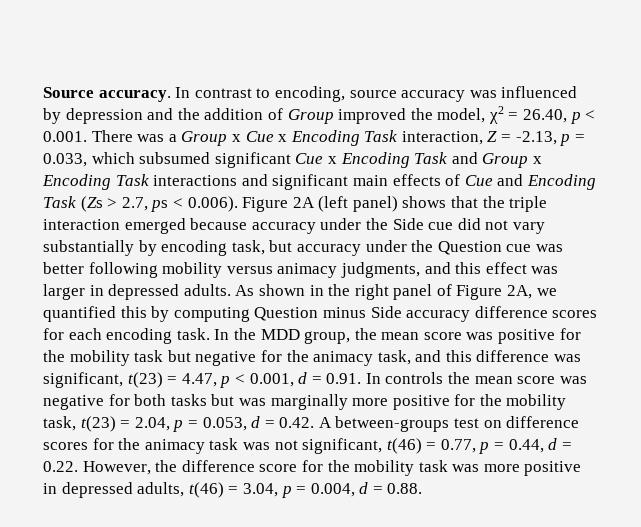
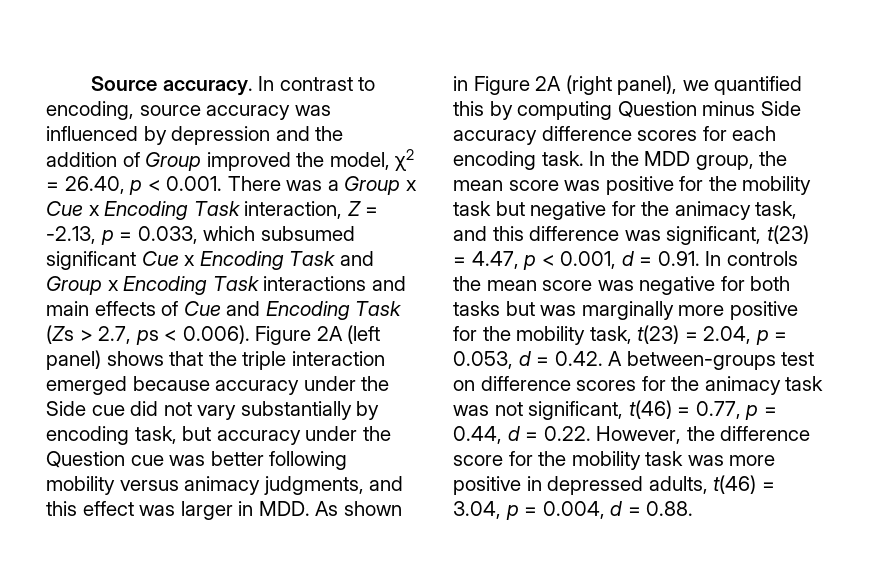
- In contrast to encoding, source accuracy was influenced by depression and the addition of Group improved the model, χ2 = 26.40, p < 0.001. There was a Group x Cue x Encoding Task interaction, Z = -2.13, p = 0.033, which subsumed significant Cue x Encoding Task and Group x Encoding Task interactions and significant main effects of Cue and Encoding Task (Zs > 2.7, ps < 0.006). Figure 2A (left panel) shows that the triple interaction emerged because accuracy under the Side cue did not vary substantially by encoding task, but accuracy under the Question cue was better following mobility versus animacy judgments, and this effect was larger in depressed adults. As shown in the right panel of Figure 2A, we quantified this by computing Question minus Side accuracy difference scores for each encoding task.
+ In contrast to encoding, source accuracy was influenced by depression and the addition of Group improved the model, χ2 = 26.40, p < 0.001. There was a Group x Cue x Encoding Task interaction, Z = -2.13, p = 0.033, which subsumed significant Cue x Encoding Task and Group x Encoding Task interactions and main effects of Cue and Encoding Task (Zs > 2.7, ps < 0.006). Figure 2A (left panel) shows that the triple interaction emerged because accuracy under the Side cue did not vary substantially by encoding task, but accuracy under the Question cue was better following mobility versus animacy judgments, and this effect was larger in MDD. As shown in Figure 2A (right panel), we quantified this by computing Question minus Side accuracy difference scores for each encoding task.

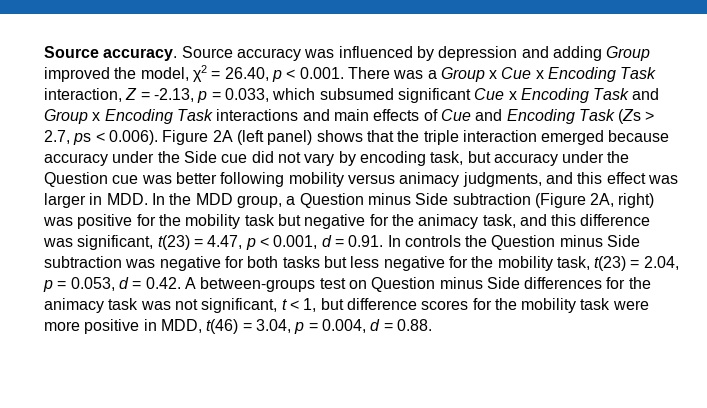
- In contrast to encoding, source accuracy was influenced by depression and the addition of Group improved the model, χ2 = 26.40, p < 0.001. There was a Group x Cue x Encoding Task interaction, Z = -2.13, p = 0.033, which subsumed significant Cue x Encoding Task and Group x Encoding Task interactions and main effects of Cue and Encoding Task (Zs > 2.7, ps < 0.006). Figure 2A (left panel) shows that the triple interaction emerged because accuracy under the Side cue did not vary substantially by encoding task, but accuracy under the Question cue was better following mobility versus animacy judgments, and this effect was larger in MDD. As shown in Figure 2A (right panel), we quantified this by computing Question minus Side accuracy difference scores for each encoding task. In the MDD group, the mean score was positive for the mobility task but negative for the animacy task, and this difference was significant, t(23) = 4.47, p < 0.001, d = 0.91. In controls the mean score was negative for both tasks but was marginally more positive for the mobility task, t(23) = 2.04, p = 0.053, d = 0.42. A between-groups test on difference scores for the animacy task was not significant, t(46) = 0.77, p = 0.44, d = 0.22. However, the difference score for the mobility task was more positive in depressed adults, t(46) = 3.04, p = 0.004, d = 0.88.
+ Source accuracy was influenced by depression and adding Group improved the model, χ2 = 26.40, p < 0.001. There was a Group x Cue x Encoding Task interaction, Z = -2.13, p = 0.033, which subsumed significant Cue x Encoding Task and Group x Encoding Task interactions and main effects of Cue and Encoding Task (Zs > 2.7, ps < 0.006). Figure 2A (left panel) shows that the triple interaction emerged because accuracy under the Side cue did not vary by encoding task, but accuracy under the Question cue was better following mobility versus animacy judgments, and this effect was larger in MDD. In the MDD group, a Question minus Side subtraction (Figure 2A, right) was positive for the mobility task but negative for the animacy task, and this difference was significant, t(23) = 4.47, p < 0.001, d = 0.91. In controls the Question minus Side subtraction was negative for both tasks but less negative for the mobility task, t(23) = 2.04, p = 0.053, d = 0.42. A between-groups test on Question minus Side differences for the animacy task was not significant, t < 1, but difference scores for the mobility task were more positive in MDD, t(46) = 3.04, p = 0.004, d = 0.88.

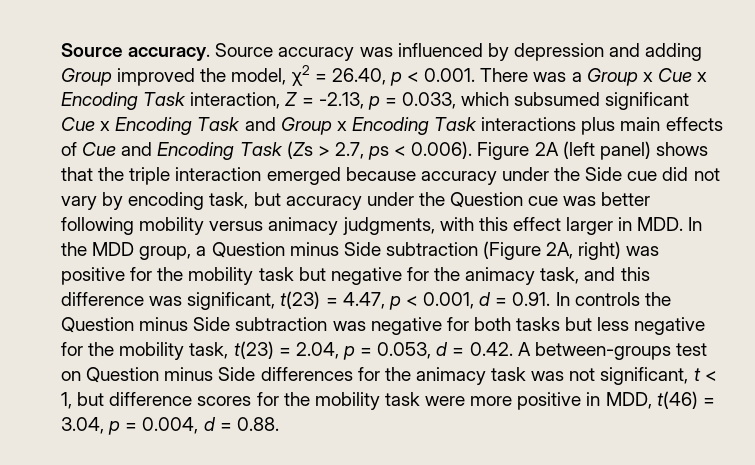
- Source accuracy was influenced by depression and adding Group improved the model, χ2 = 26.40, p < 0.001. There was a Group x Cue x Encoding Task interaction, Z = -2.13, p = 0.033, which subsumed significant Cue x Encoding Task and Group x Encoding Task interactions and main effects of Cue and Encoding Task (Zs > 2.7, ps < 0.006). Figure 2A (left panel) shows that the triple interaction emerged because accuracy under the Side cue did not vary by encoding task, but accuracy under the Question cue was better following mobility versus animacy judgments, and this effect was larger in MDD. In the MDD group, a Question minus Side subtraction (Figure 2A, right) was positive for the mobility task but negative for the animacy task, and this difference was significant, t(23) = 4.47, p < 0.001, d = 0.91. In controls the Question minus Side subtraction was negative for both tasks but less negative for the mobility task, t(23) = 2.04, p = 0.053, d = 0.42. A between-groups test on Question minus Side differences for the animacy task was not significant, t < 1, but difference scores for the mobility task were more positive in MDD, t(46) = 3.04, p = 0.004, d = 0.88.
+ Source accuracy was influenced by depression and adding Group improved the model, χ2 = 26.40, p < 0.001. There was a Group x Cue x Encoding Task interaction, Z = -2.13, p = 0.033, which subsumed significant Cue x Encoding Task and Group x Encoding Task interactions plus main effects of Cue and Encoding Task (Zs > 2.7, ps < 0.006). Figure 2A (left panel) shows that the triple interaction emerged because accuracy under the Side cue did not vary by encoding task, but accuracy under the Question cue was better following mobility versus animacy judgments, with this effect larger in MDD. In the MDD group, a Question minus Side subtraction (Figure 2A, right) was positive for the mobility task but negative for the animacy task, and this difference was significant, t(23) = 4.47, p < 0.001, d = 0.91. In controls the Question minus Side subtraction was negative for both tasks but less negative for the mobility task, t(23) = 2.04, p = 0.053, d = 0.42. A between-groups test on Question minus Side differences for the animacy task was not significant, t < 1, but difference scores for the mobility task were more positive in MDD, t(46) = 3.04, p = 0.004, d = 0.88.

